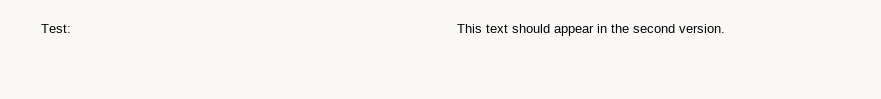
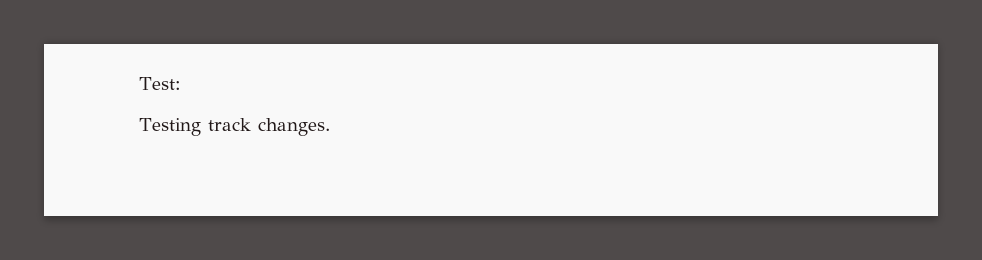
- This text should appear in the second version.
+ Testing track changes.

